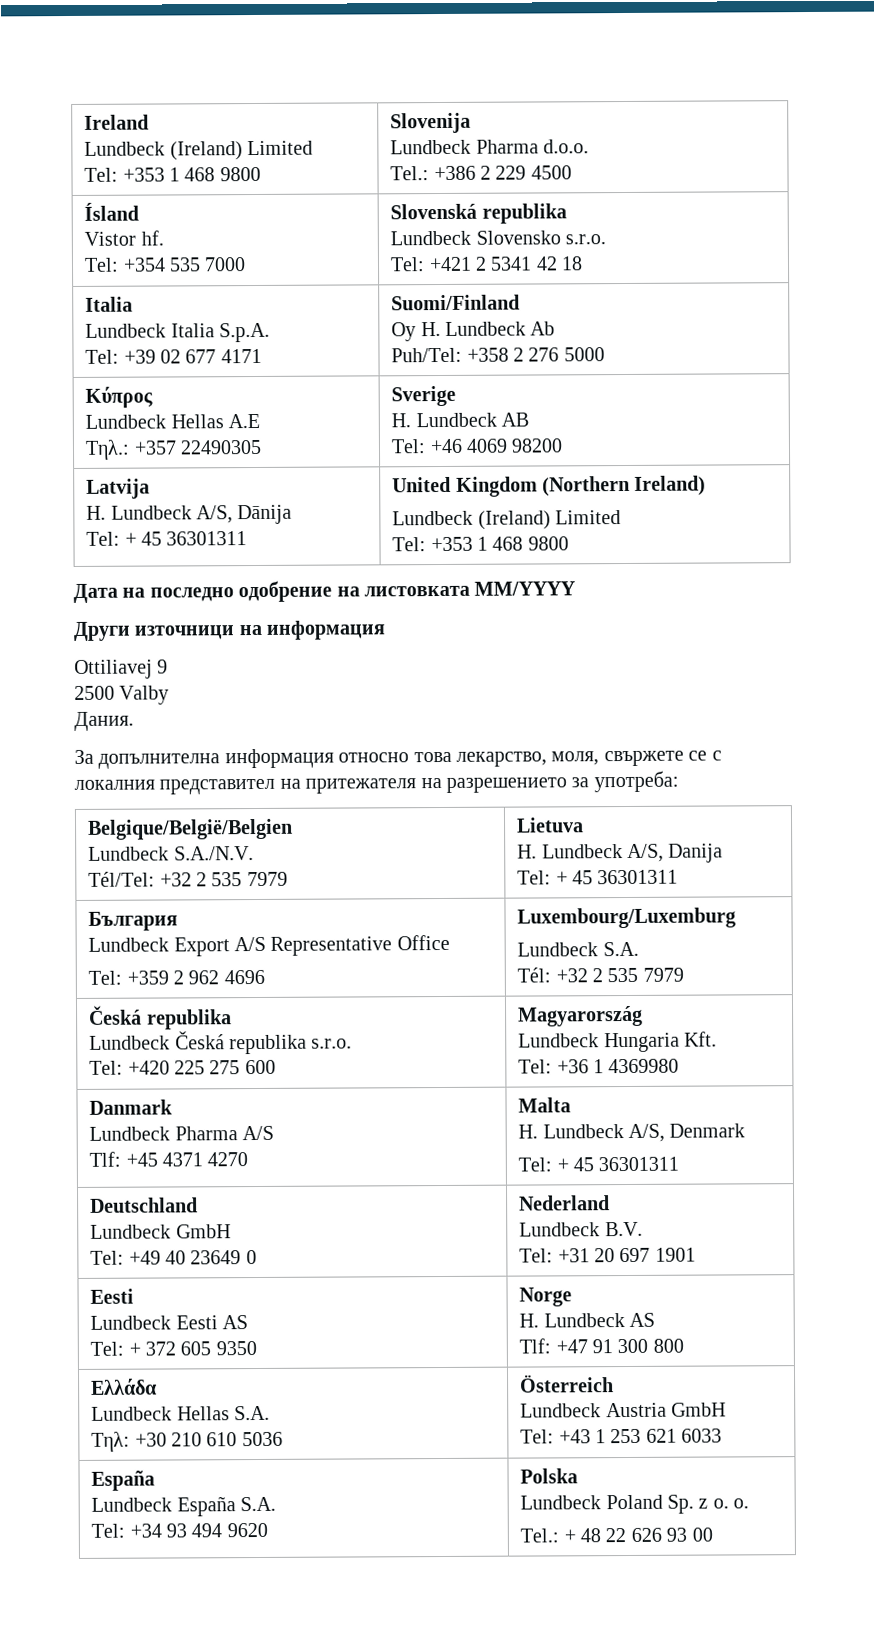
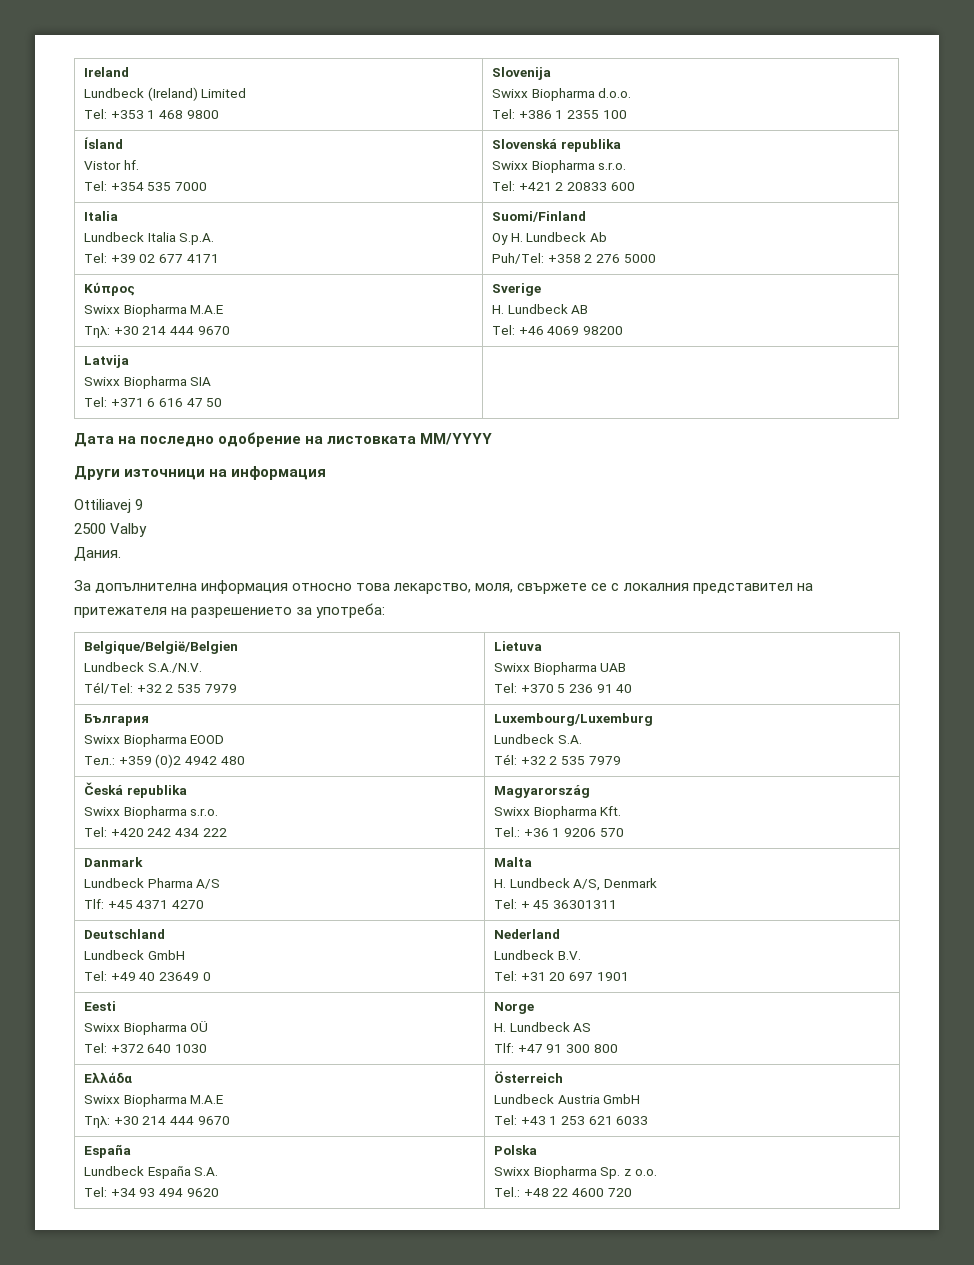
  Ireland
  Lundbeck (Ireland) Limited
  Tel: +353 1 468 9800 | Slovenija
- Lundbeck Pharma d.o.o.
- Tel.: +386 2 229 4500
+ Swixx Biopharma d.o.o.
+ Tel: +386 1 2355 100
  Ísland
  Vistor hf.
  Tel: +354 535 7000 | Slovenská republika
- Lundbeck Slovensko s.r.o.
- Tel: +421 2 5341 42 18
+ Swixx Biopharma s.r.o.
+ Tel: +421 2 20833 600
  Κύπρος
- Lundbeck Hellas A.E
- Τηλ.: +357 22490305 | Sverige
+ Swixx Biopharma Μ.Α.Ε
+ Τηλ: +30 214 444 9670 | Sverige
  Latvija
- H. Lundbeck A/S, Dānija
- Tel: + 45 36301311 | United Kingdom (Northern Ireland)
- Lundbeck (Ireland) Limited
- Tel: +353 1 468 9800
+ Swixx Biopharma SIA
+ Tel: +371 6 616 47 50 |
  Belgique/België/Belgien
  Lundbeck S.A./N.V.
  Tél/Tel: +32 2 535 7979 | Lietuva
- H. Lundbeck A/S, Danija
- Tel: + 45 36301311
+ Swixx Biopharma UAB
+ Tel: +370 5 236 91 40
  България
- Lundbeck Export A/S Representative Office
- Tel: +359 2 962 4696 | Luxembourg/Luxemburg
+ Swixx Biopharma EOOD
+ Teл.: +359 (0)2 4942 480 | Luxembourg/Luxemburg
  Lundbeck S.A.
  Tél: +32 2 535 7979
  Česká republika
- Lundbeck Česká republika s.r.o.
- Tel: +420 225 275 600 | Magyarország
- Lundbeck Hungaria Kft.
- Tel: +36 1 4369980
+ Swixx Biopharma s.r.o.
+ Tel: +420 242 434 222 | Magyarország
+ Swixx Biopharma Kft.
+ Tel.: +36 1 9206 570
  Deutschland
  Lundbeck GmbH
  Tel: +49 40 23649 0 | Nederland
  Lundbeck B.V.
  Tel: +31 20 697 1901
  Eesti
- Lundbeck Eesti AS
- Tel: + 372 605 9350 | Norge
+ Swixx Biopharma OÜ
+ Tel: +372 640 1030 | Norge
  Ελλάδα
- Lundbeck Hellas S.A.
- Τηλ: +30 210 610 5036 | Österreich
+ Swixx Biopharma Μ.Α.Ε
+ Τηλ: +30 214 444 9670 | Österreich
  Lundbeck Austria GmbH
  Tel: +43 1 253 621 6033
  España
  Lundbeck España S.A.
  Tel: +34 93 494 9620 | Polska
- Lundbeck Poland Sp. z o. o.
- Tel.: + 48 22 626 93 00
+ Swixx Biopharma Sp. z o.o.
+ Tel.: +48 22 4600 720

